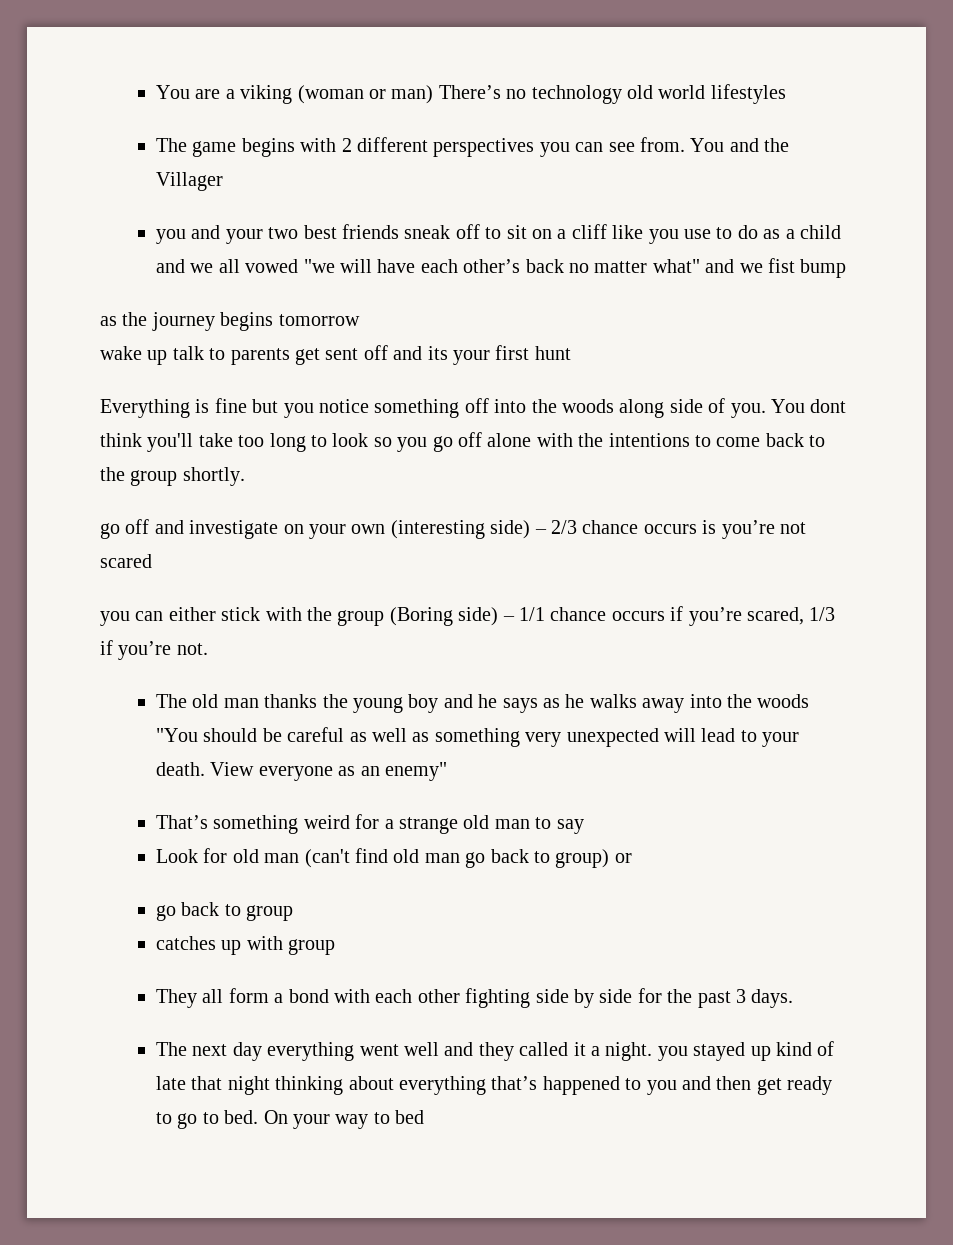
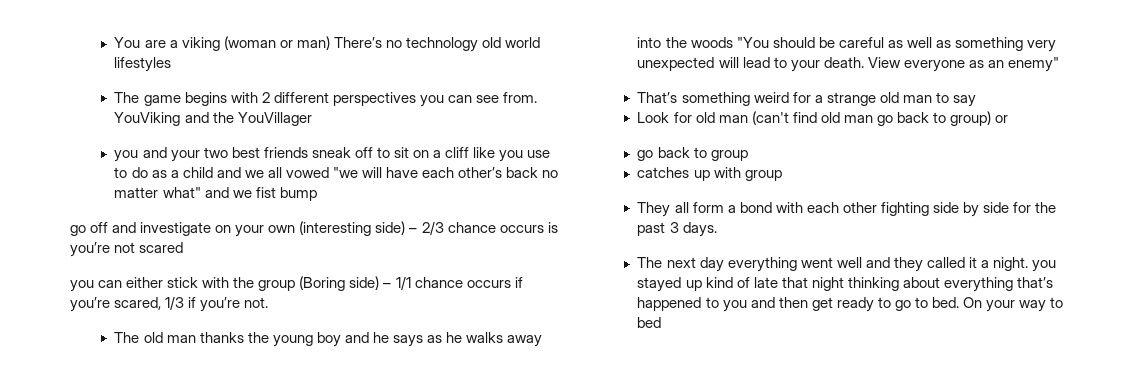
- You and the Villager
+ YouViking and the YouVillager
- as the journey begins tomorrow
- wake up talk to parents get sent off and its your first hunt
- Everything is fine but you notice something off into the woods along side of you. You dont think you'll take too long to look so you go off alone with the intentions to come back to the group shortly.

